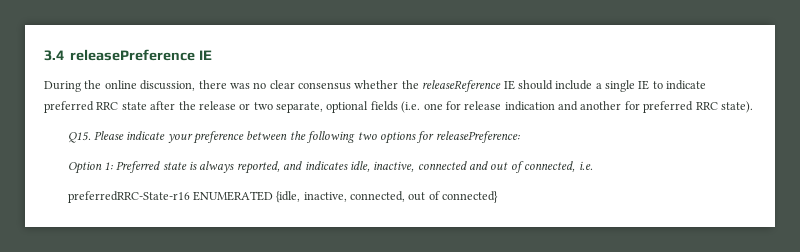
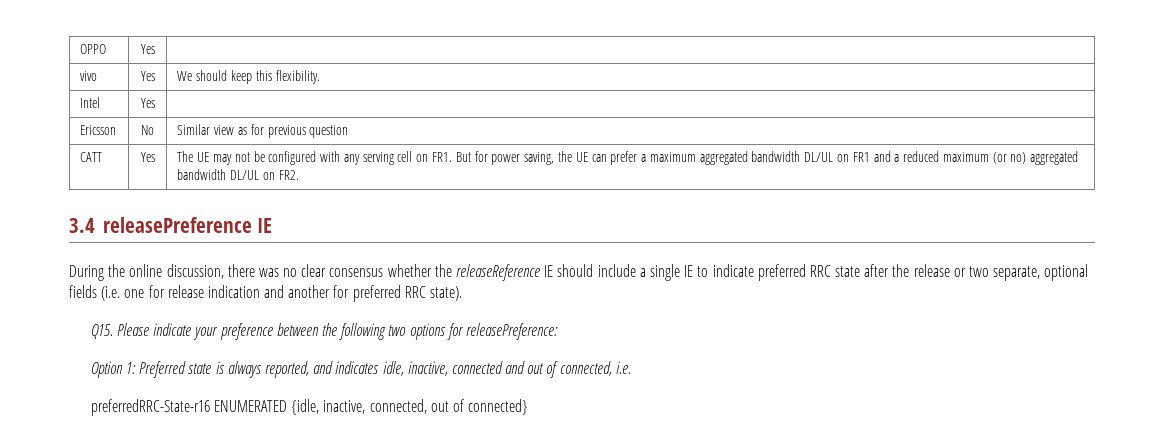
+ OPPO | Yes |
+ vivo | Yes | We should keep this flexibility.
+ Intel | Yes |
+ Ericsson | No | Similar view as for previous question
+ CATT | Yes | The UE may not be configured with any serving cell on FR1. But for power saving, the UE can prefer a maximum aggregated bandwidth DL/UL on FR1 and a reduced maximum (or no) aggregated bandwidth DL/UL on FR2.

